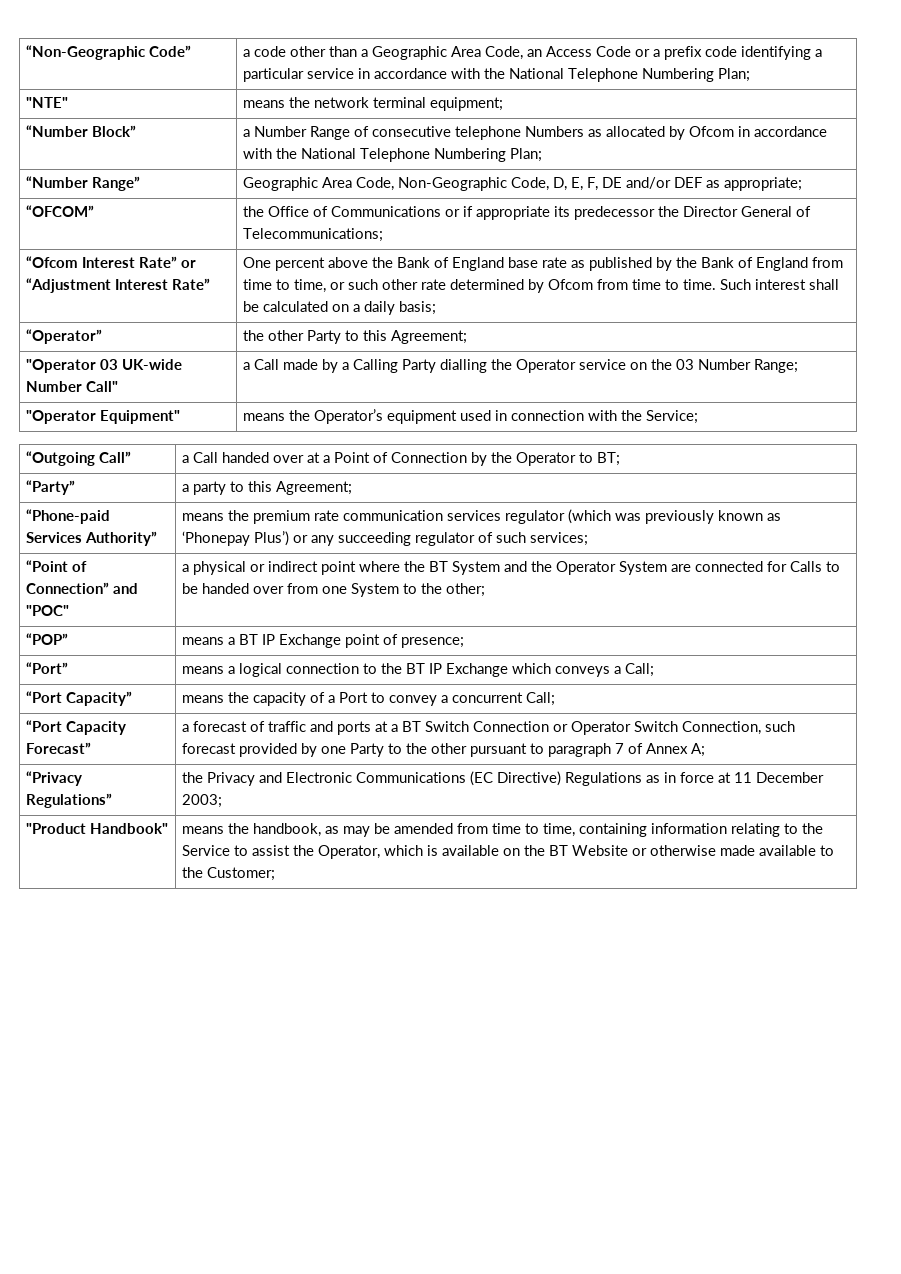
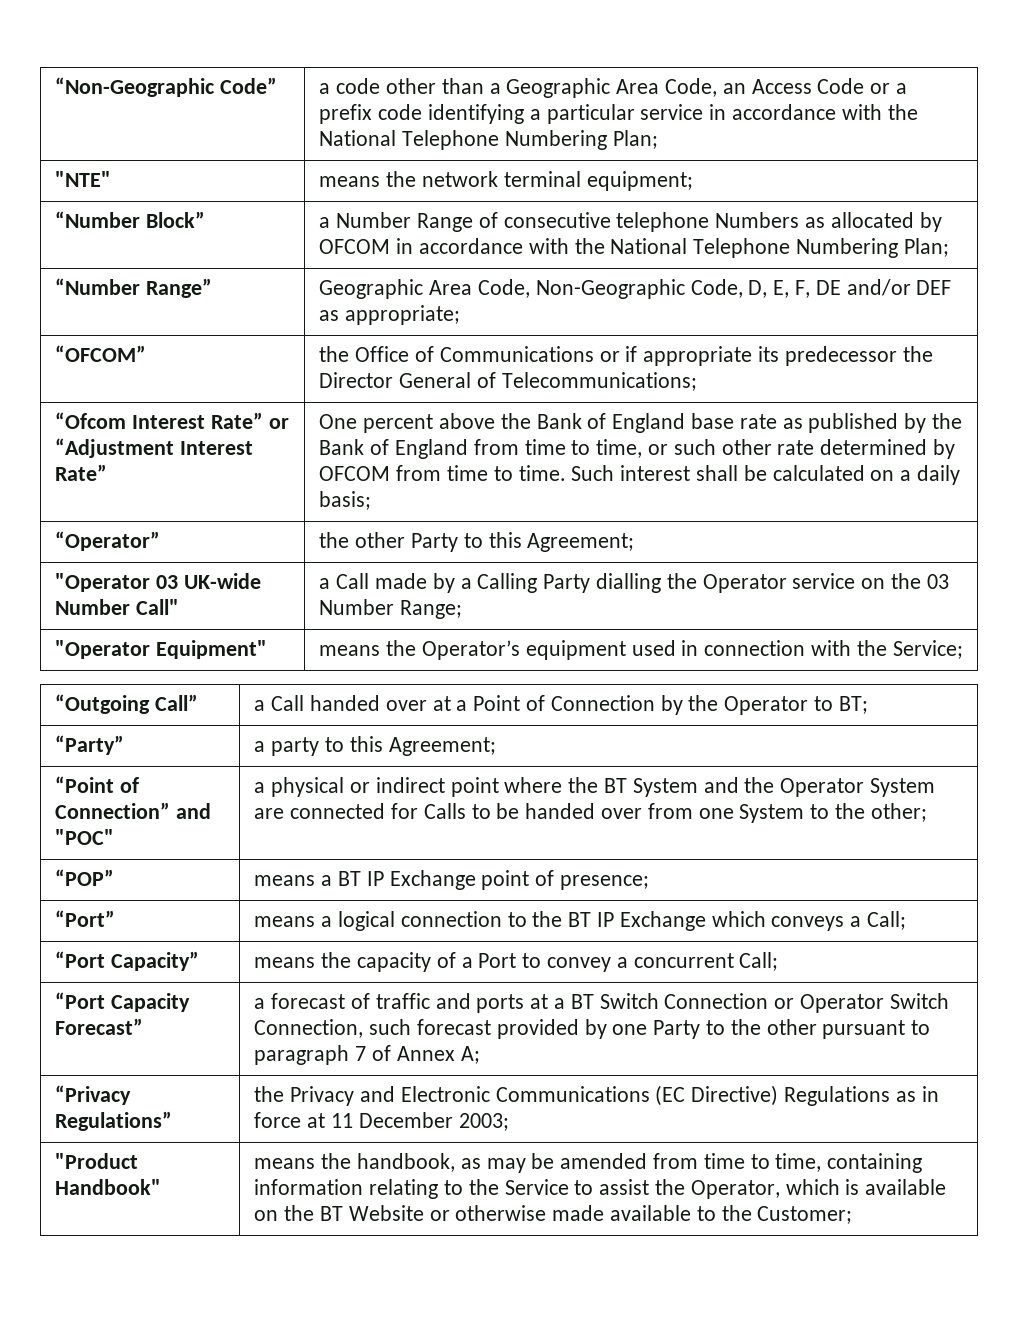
- “Number Block” | a Number Range of consecutive telephone Numbers as allocated by Ofcom in accordance with the National Telephone Numbering Plan;
+ “Number Block” | a Number Range of consecutive telephone Numbers as allocated by OFCOM in accordance with the National Telephone Numbering Plan;
- One percent above the Bank of England base rate as published by the Bank of England from time to time, or such other rate determined by Ofcom from time to time.
+ One percent above the Bank of England base rate as published by the Bank of England from time to time, or such other rate determined by OFCOM from time to time.
- “Phone-paid Services Authority” | means the premium rate communication services regulator (which was previously known as ‘Phonepay Plus’) or any succeeding regulator of such services;

